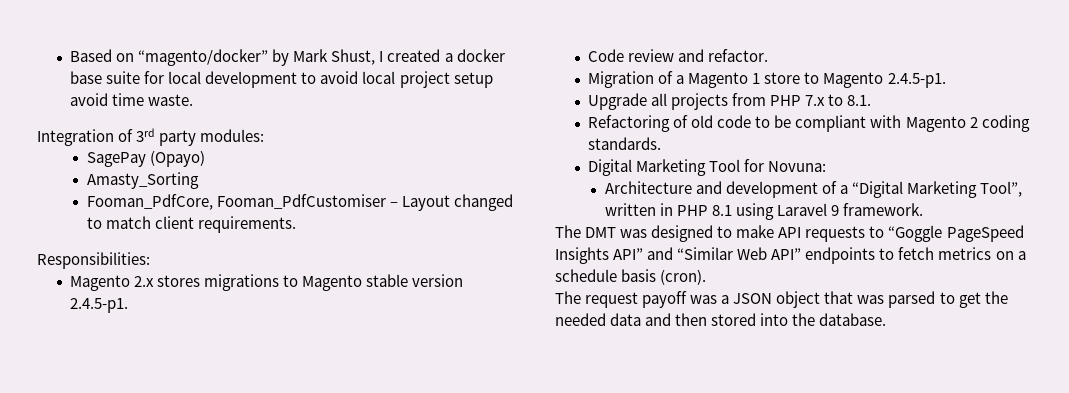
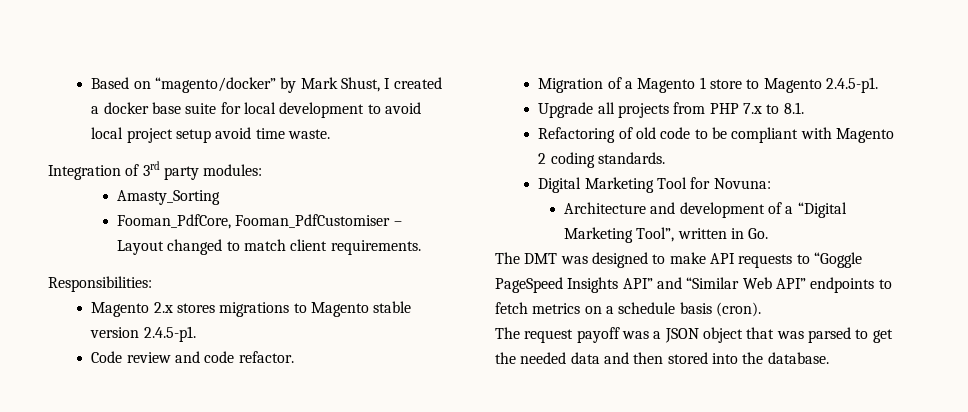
- SagePay (Opayo)
- Code review and refactor.
+ Code review and code refactor.
- Architecture and development of a “Digital Marketing Tool”, written in PHP 8.1 using Laravel 9 framework.
+ Architecture and development of a “Digital Marketing Tool”, written in Go.

